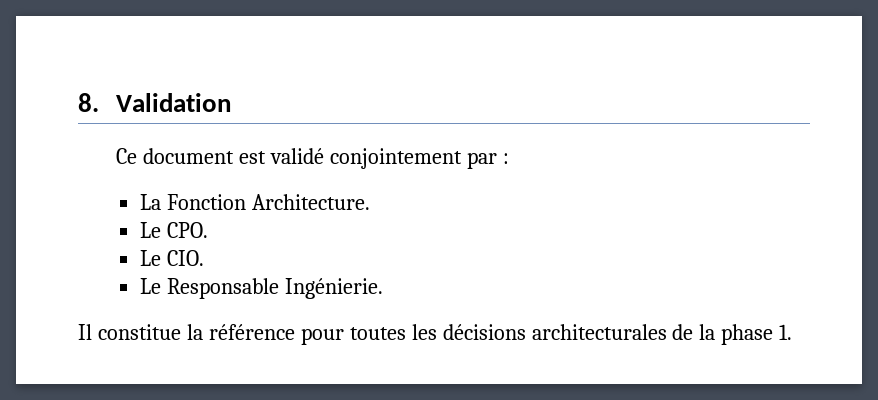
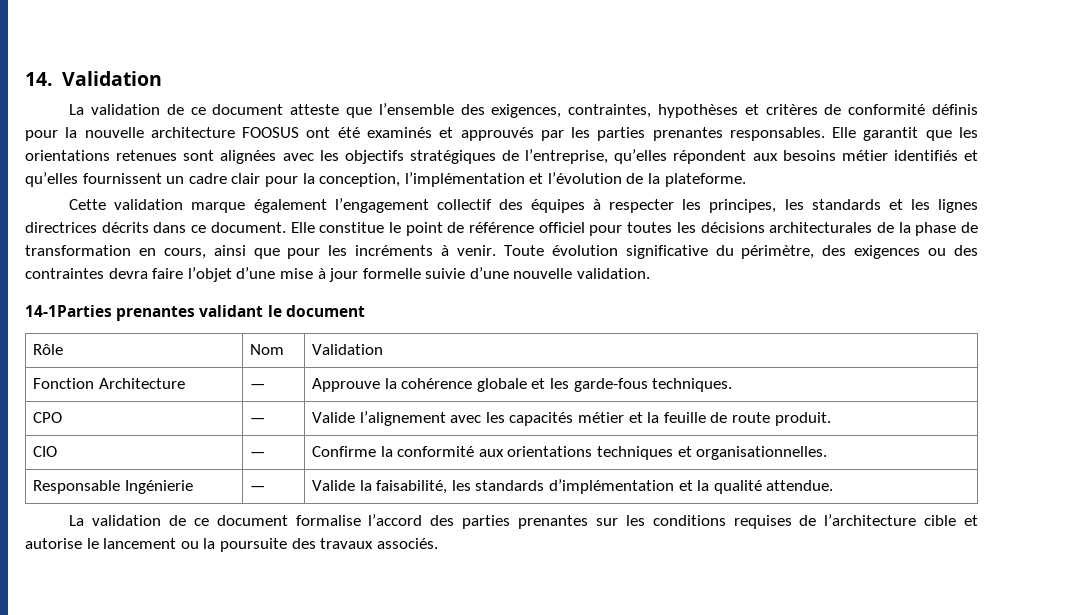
- 8. Validation
- Ce document est validé conjointement par :
- La Fonction Architecture.
- Le CPO.
- Le CIO.
- Le Responsable Ingénierie.
- Il constitue la référence pour toutes les décisions architecturales de la phase 1.
+ 14. Validation
+ La validation de ce document atteste que l’ensemble des exigences, contraintes, hypothèses et critères de conformité définis pour la nouvelle architecture FOOSUS ont été examinés et approuvés par les parties prenantes responsables. Elle garantit que les orientations retenues sont alignées avec les objectifs stratégiques de l’entreprise, qu’elles répondent aux besoins métier identifiés et qu’elles fournissent un cadre clair pour la conception, l’implémentation et l’évolution de la plateforme.
+ Cette validation marque également l’engagement collectif des équipes à respecter les principes, les standards et les lignes directrices décrits dans ce document. Elle constitue le point de référence officiel pour toutes les décisions architecturales de la phase de transformation en cours, ainsi que pour les incréments à venir. Toute évolution significative du périmètre, des exigences ou des contraintes devra faire l’objet d’une mise à jour formelle suivie d’une nouvelle validation.
+ 14-1Parties prenantes validant le document
+ Rôle | Nom | Validation
+ Fonction Architecture | — | Approuve la cohérence globale et les garde-fous techniques.
+ CPO | — | Valide l’alignement avec les capacités métier et la feuille de route produit.
+ CIO | — | Confirme la conformité aux orientations techniques et organisationnelles.
+ Responsable Ingénierie | — | Valide la faisabilité, les standards d’implémentation et la qualité attendue.
+ La validation de ce document formalise l’accord des parties prenantes sur les conditions requises de l’architecture cible et autorise le lancement ou la poursuite des travaux associés.

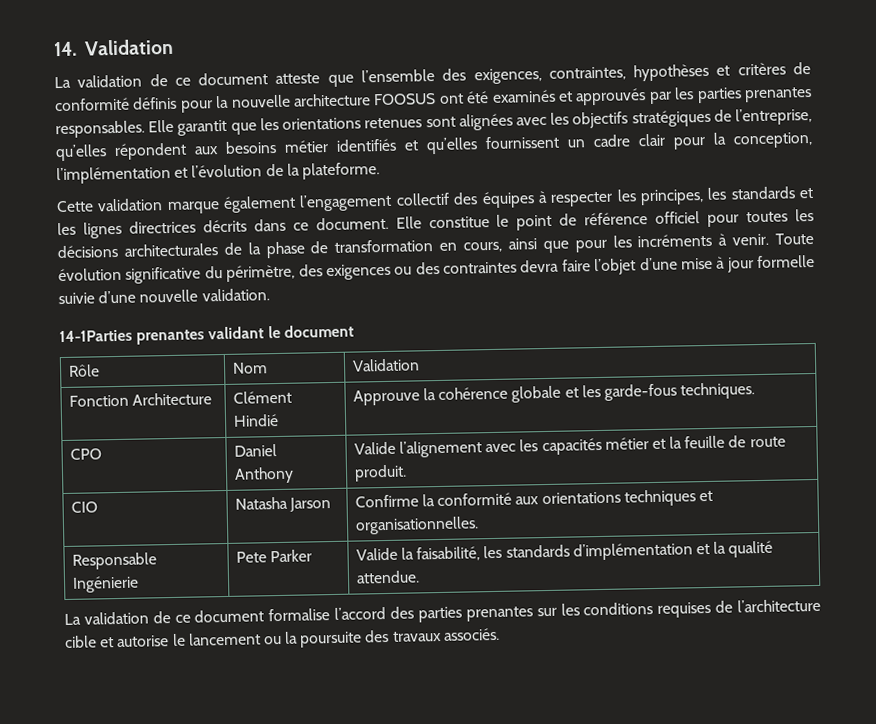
- Fonction Architecture | — | Approuve la cohérence globale et les garde-fous techniques.
+ Fonction Architecture | Clément Hindié | Approuve la cohérence globale et les garde-fous techniques.
- CPO | — | Valide l’alignement avec les capacités métier et la feuille de route produit.
+ CPO | Daniel Anthony | Valide l’alignement avec les capacités métier et la feuille de route produit.
- CIO | — | Confirme la conformité aux orientations techniques et organisationnelles.
+ CIO | Natasha Jarson | Confirme la conformité aux orientations techniques et organisationnelles.
- Responsable Ingénierie | — | Valide la faisabilité, les standards d’implémentation et la qualité attendue.
+ Responsable Ingénierie | Pete Parker | Valide la faisabilité, les standards d’implémentation et la qualité attendue.

